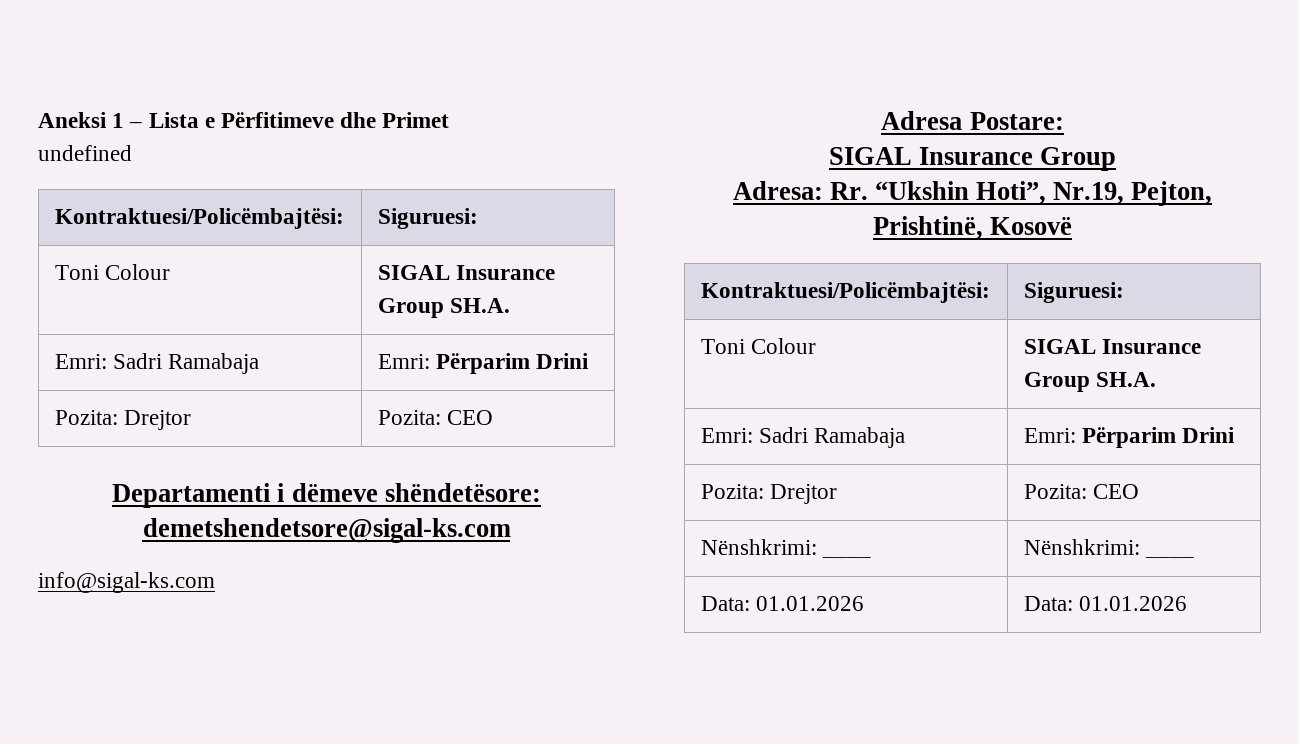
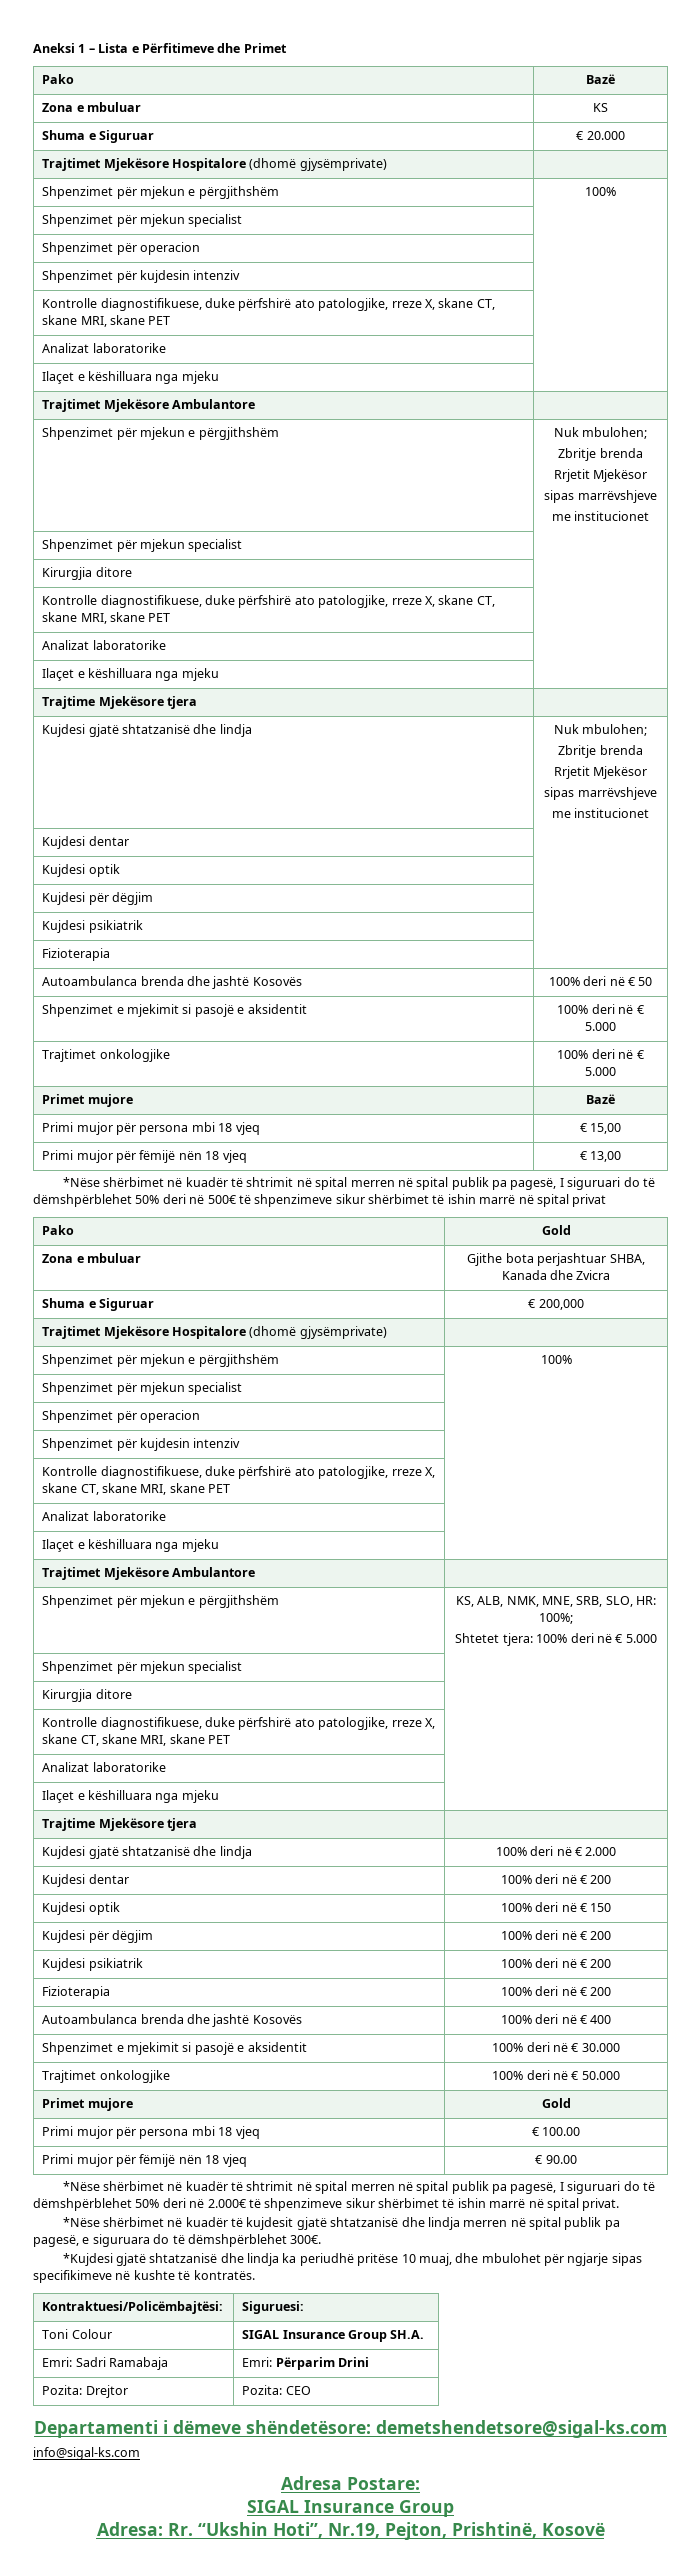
- undefined
+ Pako | Bazë
+ Zona e mbuluar | KS
+ Shuma e Siguruar | € 20.000
+ Trajtimet Mjekësore Hospitalore (dhomë gjysëmprivate) |
+ Shpenzimet për mjekun e përgjithshëm | 100%
+ Shpenzimet për mjekun specialist |
+ Shpenzimet për operacion |
+ Shpenzimet për kujdesin intenziv |
+ Kontrolle diagnostifikuese, duke përfshirë ato patologjike, rreze X, skane CT, skane MRI, skane PET |
+ Analizat laboratorike |
+ Ilaçet e këshilluara nga mjeku |
+ Trajtimet Mjekësore Ambulantore |
+ Shpenzimet për mjekun e përgjithshëm | Nuk mbulohen;
+ Zbritje brenda
+ Rrjetit Mjekësor
+ sipas marrëvshjeve
+ me institucionet
+ Shpenzimet për mjekun specialist |
+ Kirurgjia ditore |
+ Kontrolle diagnostifikuese, duke përfshirë ato patologjike, rreze X, skane CT, skane MRI, skane PET |
+ Analizat laboratorike |
+ Ilaçet e këshilluara nga mjeku |
+ Trajtime Mjekësore tjera |
+ Kujdesi gjatë shtatzanisë dhe lindja | Nuk mbulohen;
+ Zbritje brenda
+ Rrjetit Mjekësor
+ sipas marrëvshjeve
+ me institucionet
+ Kujdesi dentar |
+ Kujdesi optik |
+ Kujdesi për dëgjim |
+ Kujdesi psikiatrik |
+ Fizioterapia |
+ Autoambulanca brenda dhe jashtë Kosovës | 100% deri në € 50
+ Shpenzimet e mjekimit si pasojë e aksidentit | 100% deri në € 5.000
+ Trajtimet onkologjike | 100% deri në € 5.000
+ Primet mujore | Bazë
+ Primi mujor për persona mbi 18 vjeq | € 15,00
+ Primi mujor për fëmijë nën 18 vjeq | € 13,00
+ *Nëse shërbimet në kuadër të shtrimit në spital merren në spital publik pa pagesë, I siguruari do të dëmshpërblehet 50% deri në 500€ të shpenzimeve sikur shërbimet të ishin marrë në spital privat
+ Pako | Gold
+ Zona e mbuluar | Gjithe bota perjashtuar SHBA, Kanada dhe Zvicra
+ Shuma e Siguruar | € 200,000
+ Trajtimet Mjekësore Hospitalore (dhomë gjysëmprivate) |
+ Shpenzimet për mjekun e përgjithshëm | 100%
+ Shpenzimet për mjekun specialist |
+ Shpenzimet për operacion |
+ Shpenzimet për kujdesin intenziv |
+ Kontrolle diagnostifikuese, duke përfshirë ato patologjike, rreze X, skane CT, skane MRI, skane PET |
+ Analizat laboratorike |
+ Ilaçet e këshilluara nga mjeku |
+ Trajtimet Mjekësore Ambulantore |
+ Shpenzimet për mjekun e përgjithshëm | KS, ALB, NMK, MNE, SRB, SLO, HR: 100%;
+ Shtetet tjera: 100% deri në € 5.000
+ Shpenzimet për mjekun specialist |
+ Kirurgjia ditore |
+ Kontrolle diagnostifikuese, duke përfshirë ato patologjike, rreze X, skane CT, skane MRI, skane PET |
+ Analizat laboratorike |
+ Ilaçet e këshilluara nga mjeku |
+ Trajtime Mjekësore tjera |
+ Kujdesi gjatë shtatzanisë dhe lindja | 100% deri në € 2.000
+ Kujdesi dentar | 100% deri në € 200
+ Kujdesi optik | 100% deri në € 150
+ Kujdesi për dëgjim | 100% deri në € 200
+ Kujdesi psikiatrik | 100% deri në € 200
+ Fizioterapia | 100% deri në € 200
+ Autoambulanca brenda dhe jashtë Kosovës | 100% deri në € 400
+ Shpenzimet e mjekimit si pasojë e aksidentit | 100% deri në € 30.000
+ Trajtimet onkologjike | 100% deri në € 50.000
+ Primet mujore | Gold
+ Primi mujor për persona mbi 18 vjeq | € 100.00
+ Primi mujor për fëmijë nën 18 vjeq | € 90.00
+ *Nëse shërbimet në kuadër të shtrimit në spital merren në spital publik pa pagesë, I siguruari do të dëmshpërblehet 50% deri në 2.000€ të shpenzimeve sikur shërbimet të ishin marrë në spital privat.
+ *Nëse shërbimet në kuadër të kujdesit gjatë shtatzanisë dhe lindja merren në spital publik pa pagesë, e siguruara do të dëmshpërblehet 300€.
+ *Kujdesi gjatë shtatzanisë dhe lindja ka periudhë pritëse 10 muaj, dhe mbulohet për ngjarje sipas specifikimeve në kushte të kontratës.
  Adresa: Rr. “Ukshin Hoti”, Nr.19, Pejton, Prishtinë, Kosovë
- Kontraktuesi/Policëmbajtësi: | Siguruesi:
- Toni Colour | SIGAL Insurance Group SH.A.
- Emri: Sadri Ramabaja | Emri: Përparim Drini
- Pozita: Drejtor | Pozita: CEO
- Nënshkrimi: ____ | Nënshkrimi: ____
- Data: 01.01.2026 | Data: 01.01.2026

